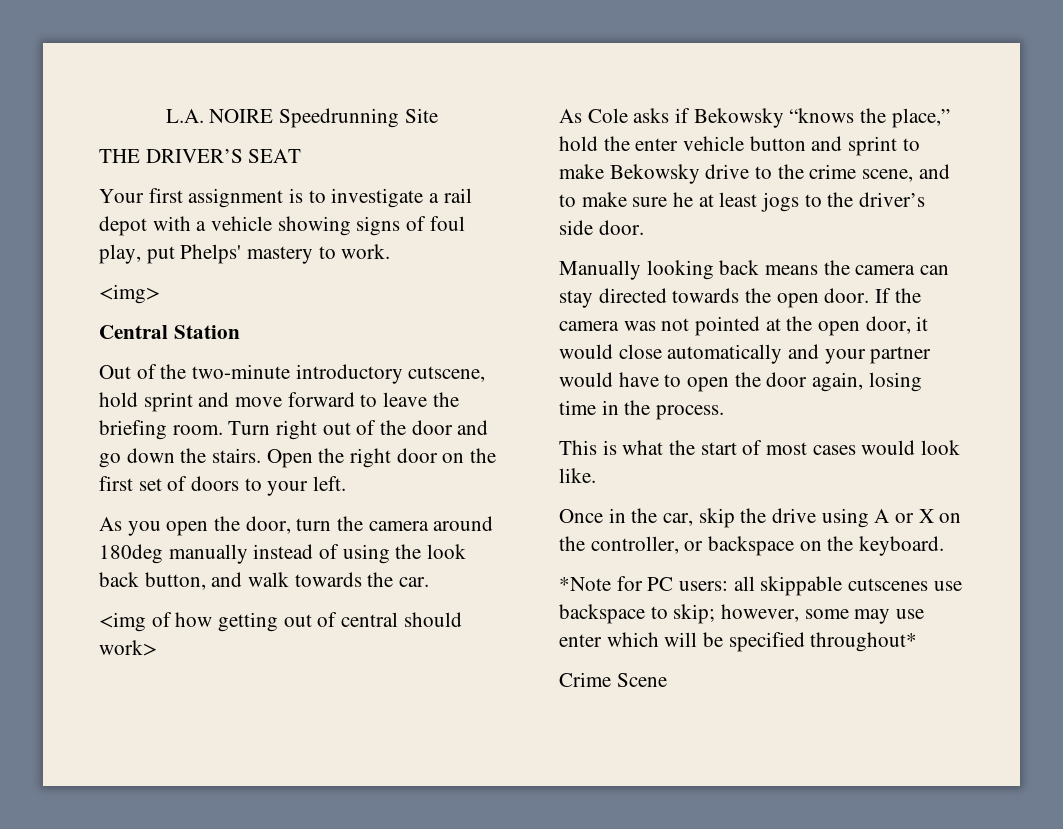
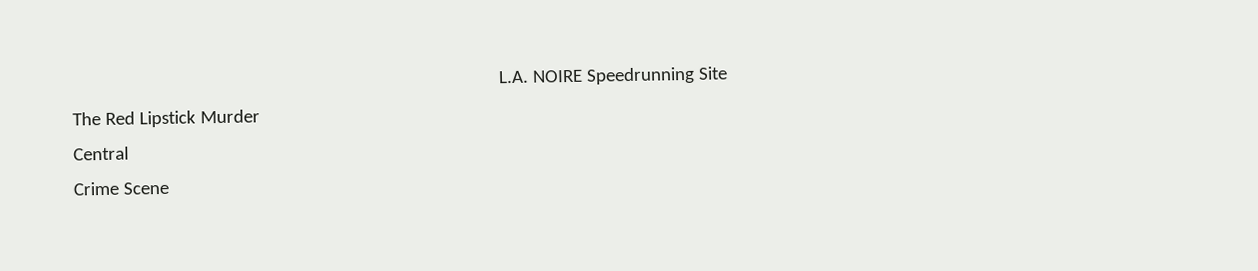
- THE DRIVER’S SEAT
- Your first assignment is to investigate a rail depot with a vehicle showing signs of foul play, put Phelps' mastery to work.
- <img>
- Central Station
- Out of the two-minute introductory cutscene, hold sprint and move forward to leave the briefing room. Turn right out of the door and go down the stairs. Open the right door on the first set of doors to your left.
- As you open the door, turn the camera around 180deg manually instead of using the look back button, and walk towards the car.
- <img of how getting out of central should work>
- As Cole asks if Bekowsky “knows the place,” hold the enter vehicle button and sprint to make Bekowsky drive to the crime scene, and to make sure he at least jogs to the driver’s side door.
- Manually looking back means the camera can stay directed towards the open door. If the camera was not pointed at the open door, it would close automatically and your partner would have to open the door again, losing time in the process.
- This is what the start of most cases would look like.
- Once in the car, skip the drive using A or X on the controller, or backspace on the keyboard.
- *Note for PC users: all skippable cutscenes use backspace to skip; however, some may use enter which will be specified throughout*
+ The Red Lipstick Murder
+ Central

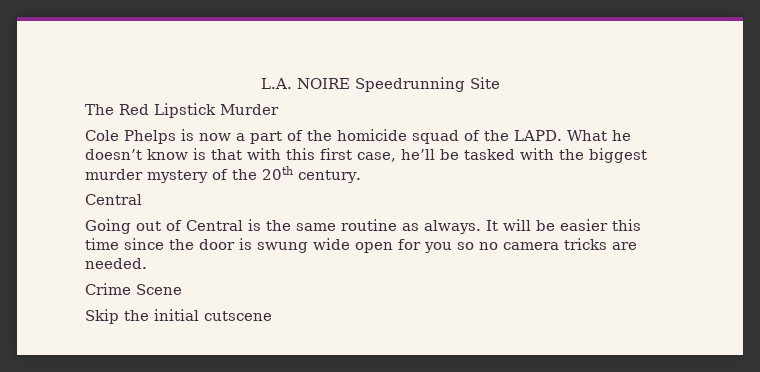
+ Cole Phelps is now a part of the homicide squad of the LAPD. What he doesn’t know is that with this first case, he’ll be tasked with the biggest murder mystery of the 20th century.
  Central
+ Going out of Central is the same routine as always. It will be easier this time since the door is swung wide open for you so no camera tricks are needed.
  Crime Scene
+ Skip the initial cutscene

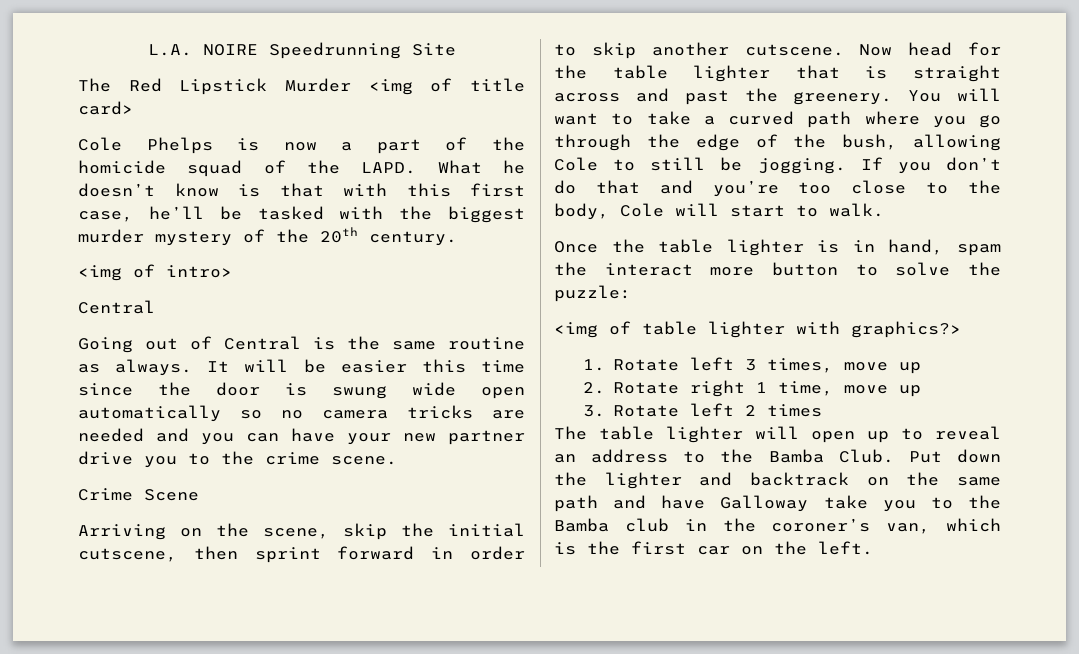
- The Red Lipstick Murder
+ The Red Lipstick Murder <img of title card>
+ <img of intro>
- It will be easier this time since the door is swung wide open for you so no camera tricks are needed.
+ It will be easier this time since the door is swung wide open automatically so no camera tricks are needed and you can have your new partner drive you to the crime scene.
  Crime Scene
- Skip the initial cutscene
+ Arriving on the scene, skip the initial cutscene, then sprint forward in order to skip another cutscene. Now head for the table lighter that is straight across and past the greenery. You will want to take a curved path where you go through the edge of the bush, allowing Cole to still be jogging. If you don’t do that and you’re too close to the body, Cole will start to walk.
+ Once the table lighter is in hand, spam the interact more button to solve the puzzle:
+ <img of table lighter with graphics?>
+ 1. Rotate left 3 times, move up
+ 2. Rotate right 1 time, move up
+ 3. Rotate left 2 times
+ The table lighter will open up to reveal an address to the Bamba Club. Put down the lighter and backtrack on the same path and have Galloway take you to the Bamba club in the coroner’s van, which is the first car on the left.

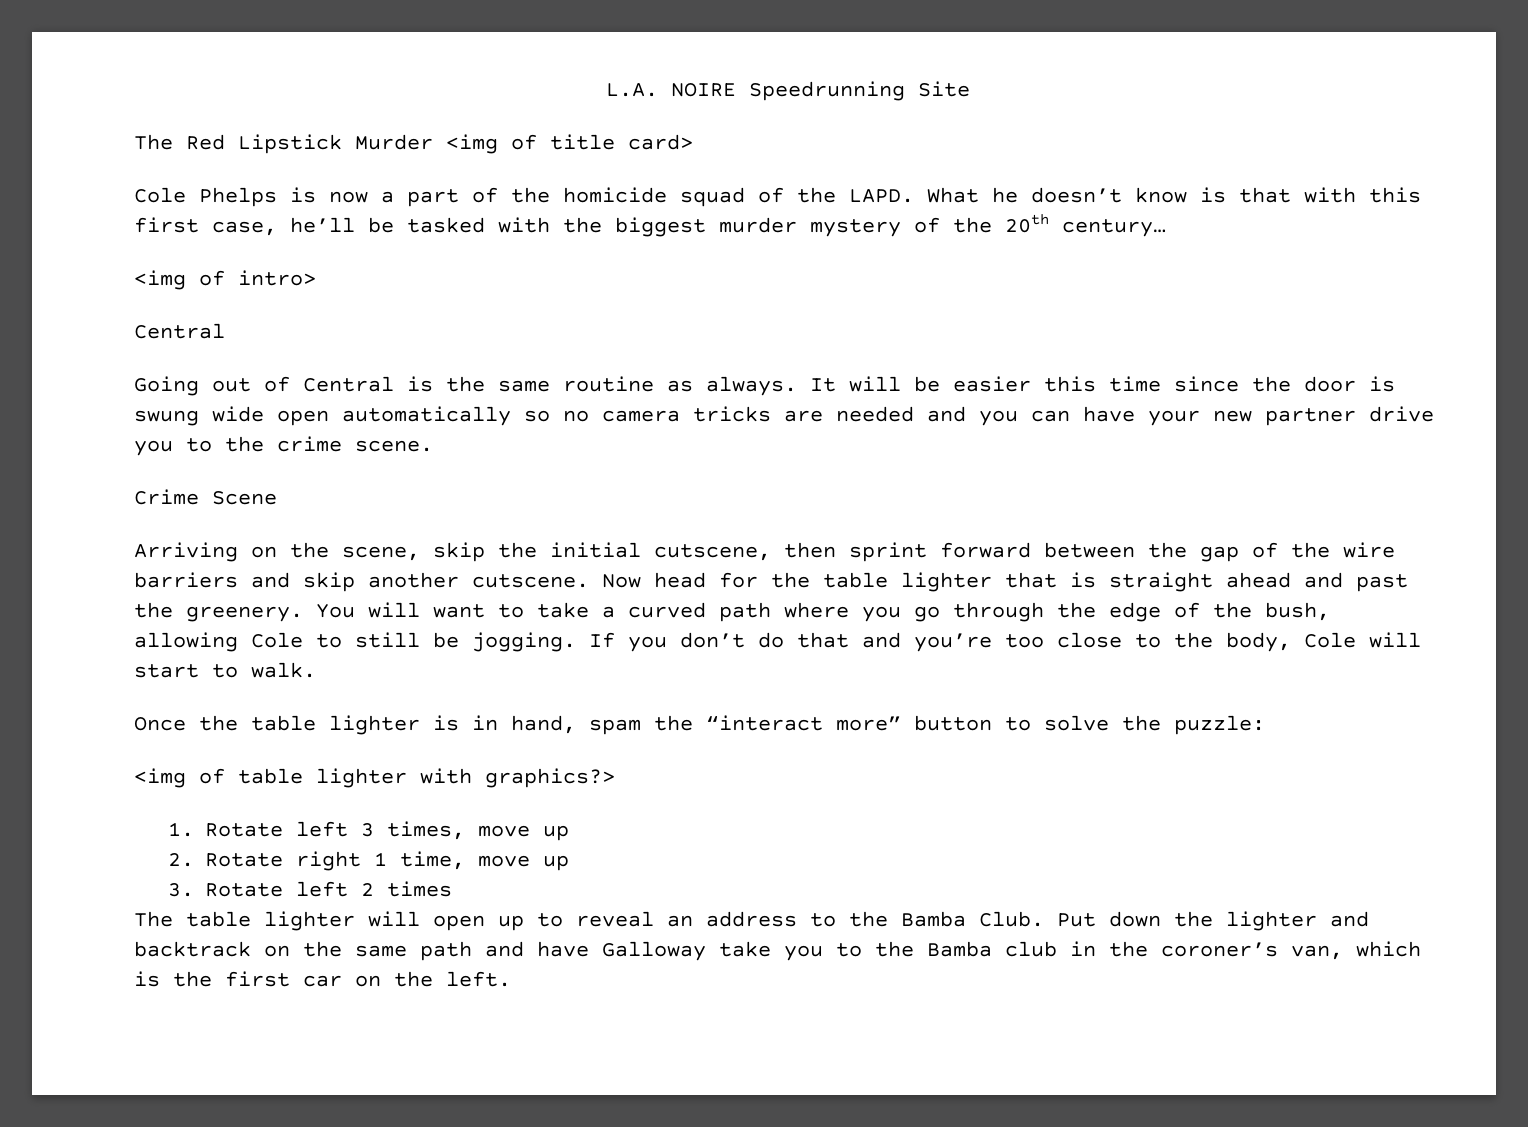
- What he doesn’t know is that with this first case, he’ll be tasked with the biggest murder mystery of the 20th century.
+ What he doesn’t know is that with this first case, he’ll be tasked with the biggest murder mystery of the 20th century…
- Arriving on the scene, skip the initial cutscene, then sprint forward in order to skip another cutscene.
+ Arriving on the scene, skip the initial cutscene, then sprint forward between the gap of the wire barriers and skip another cutscene.
- Now head for the table lighter that is straight across and past the greenery.
+ Now head for the table lighter that is straight ahead and past the greenery.
- Once the table lighter is in hand, spam the interact more button to solve the puzzle:
+ Once the table lighter is in hand, spam the “interact more” button to solve the puzzle:

